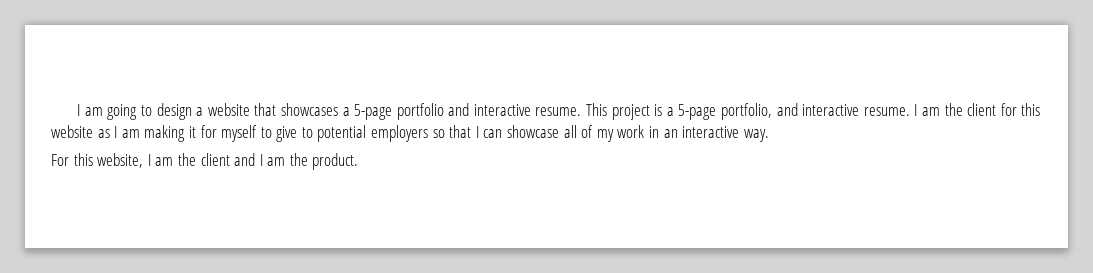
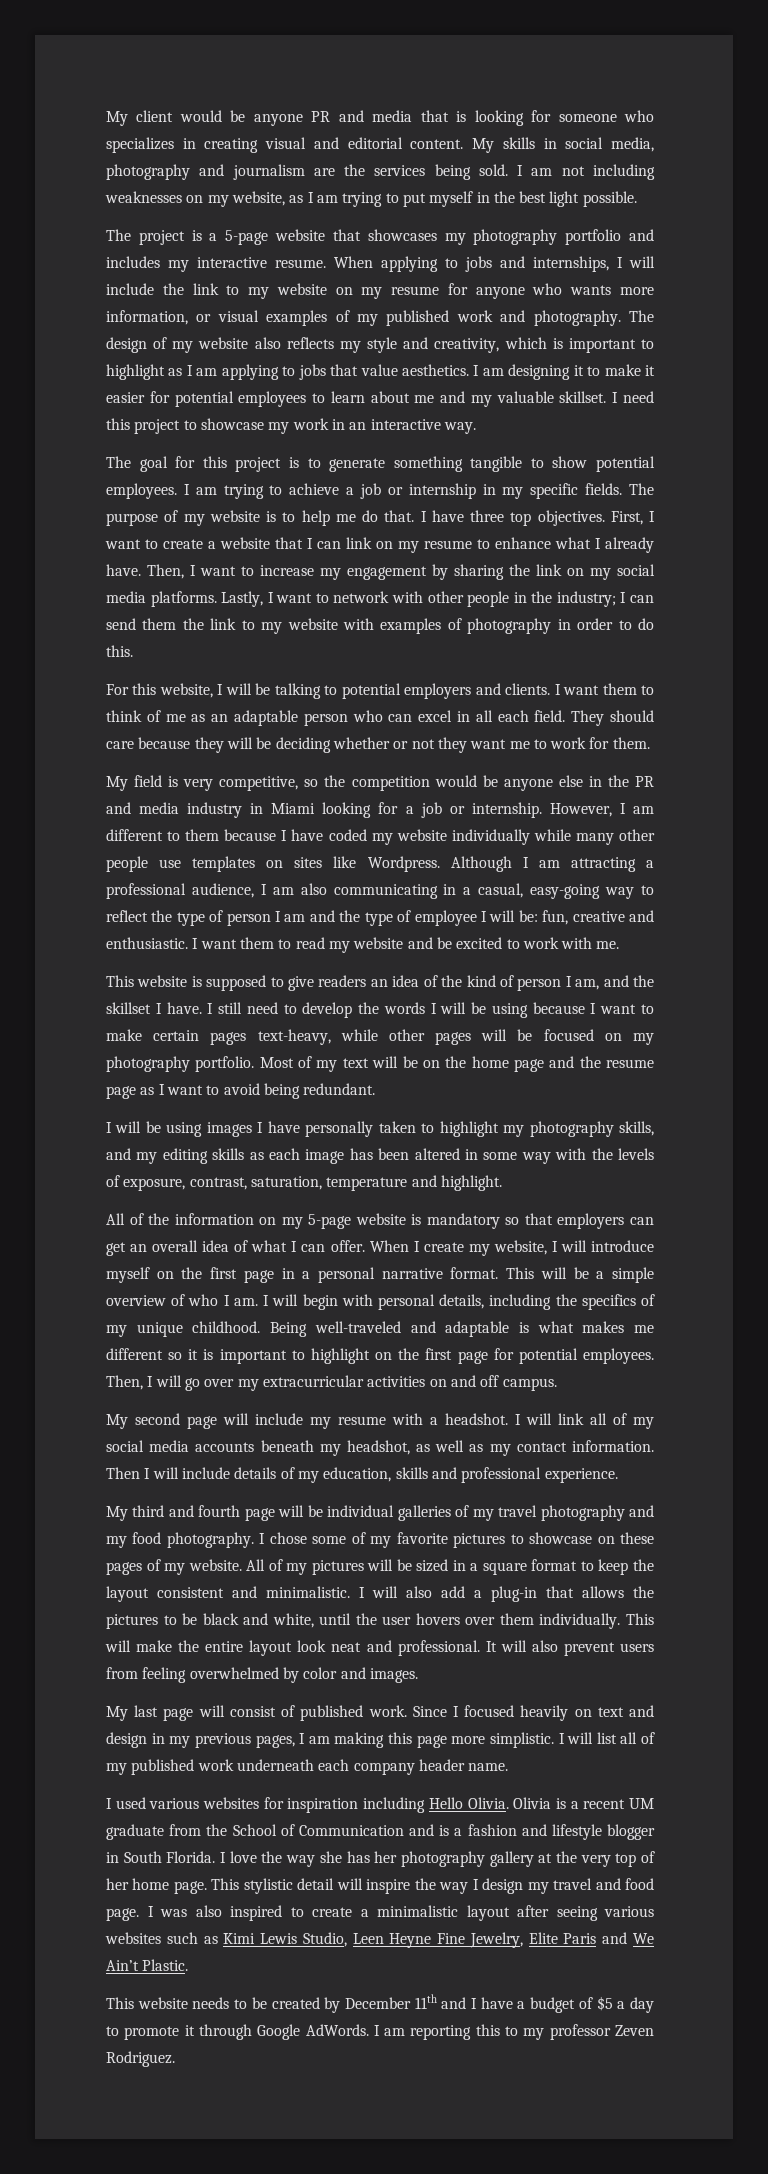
- I am going to design a website that showcases a 5-page portfolio and interactive resume. This project is a 5-page portfolio, and interactive resume. I am the client for this website as I am making it for myself to give to potential employers so that I can showcase all of my work in an interactive way.
+ My client would be anyone PR and media that is looking for someone who specializes in creating visual and editorial content. My skills in social media, photography and journalism are the services being sold. I am not including weaknesses on my website, as I am trying to put myself in the best light possible.
+ The project is a 5-page website that showcases my photography portfolio and includes my interactive resume. When applying to jobs and internships, I will include the link to my website on my resume for anyone who wants more information, or visual examples of my published work and photography. The design of my website also reflects my style and creativity, which is important to highlight as I am applying to jobs that value aesthetics. I am designing it to make it easier for potential employees to learn about me and my valuable skillset. I need this project to showcase my work in an interactive way.
- For this website, I am the client and I am the product.
+ The goal for this project is to generate something tangible to show potential employees. I am trying to achieve a job or internship in my specific fields. The purpose of my website is to help me do that. I have three top objectives. First, I want to create a website that I can link on my resume to enhance what I already have. Then, I want to increase my engagement by sharing the link on my social media platforms. Lastly, I want to network with other people in the industry; I can send them the link to my website with examples of photography in order to do this.
+ For this website, I will be talking to potential employers and clients. I want them to think of me as an adaptable person who can excel in all each field. They should care because they will be deciding whether or not they want me to work for them.
+ My field is very competitive, so the competition would be anyone else in the PR and media industry in Miami looking for a job or internship. However, I am different to them because I have coded my website individually while many other people use templates on sites like Wordpress. Although I am attracting a professional audience, I am also communicating in a casual, easy-going way to reflect the type of person I am and the type of employee I will be: fun, creative and enthusiastic. I want them to read my website and be excited to work with me.
+ This website is supposed to give readers an idea of the kind of person I am, and the skillset I have. I still need to develop the words I will be using because I want to make certain pages text-heavy, while other pages will be focused on my photography portfolio. Most of my text will be on the home page and the resume page as I want to avoid being redundant.
+ I will be using images I have personally taken to highlight my photography skills, and my editing skills as each image has been altered in some way with the levels of exposure, contrast, saturation, temperature and highlight.
+ All of the information on my 5-page website is mandatory so that employers can get an overall idea of what I can offer. When I create my website, I will introduce myself on the first page in a personal narrative format. This will be a simple overview of who I am. I will begin with personal details, including the specifics of my unique childhood. Being well-traveled and adaptable is what makes me different so it is important to highlight on the first page for potential employees. Then, I will go over my extracurricular activities on and off campus.
+ My second page will include my resume with a headshot. I will link all of my social media accounts beneath my headshot, as well as my contact information. Then I will include details of my education, skills and professional experience.
+ My third and fourth page will be individual galleries of my travel photography and my food photography. I chose some of my favorite pictures to showcase on these pages of my website. All of my pictures will be sized in a square format to keep the layout consistent and minimalistic. I will also add a plug-in that allows the pictures to be black and white, until the user hovers over them individually. This will make the entire layout look neat and professional. It will also prevent users from feeling overwhelmed by color and images.
+ My last page will consist of published work. Since I focused heavily on text and design in my previous pages, I am making this page more simplistic. I will list all of my published work underneath each company header name.
+ I used various websites for inspiration including Hello Olivia. Olivia is a recent UM graduate from the School of Communication and is a fashion and lifestyle blogger in South Florida. I love the way she has her photography gallery at the very top of her home page. This stylistic detail will inspire the way I design my travel and food page. I was also inspired to create a minimalistic layout after seeing various websites such as Kimi Lewis Studio, Leen Heyne Fine Jewelry, Elite Paris and We Ain’t Plastic.
+ This website needs to be created by December 11th and I have a budget of $5 a day to promote it through Google AdWords. I am reporting this to my professor Zeven Rodriguez.

